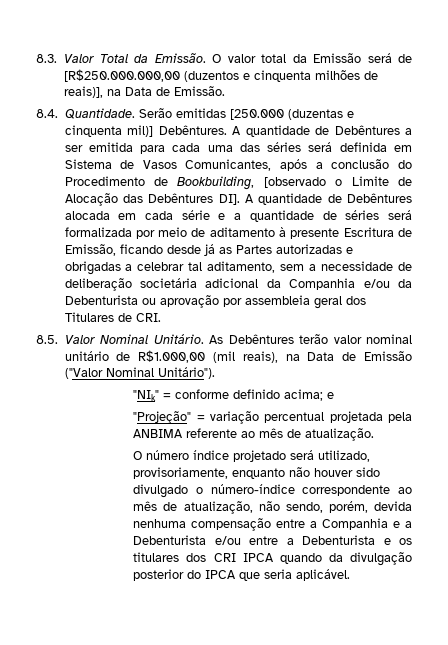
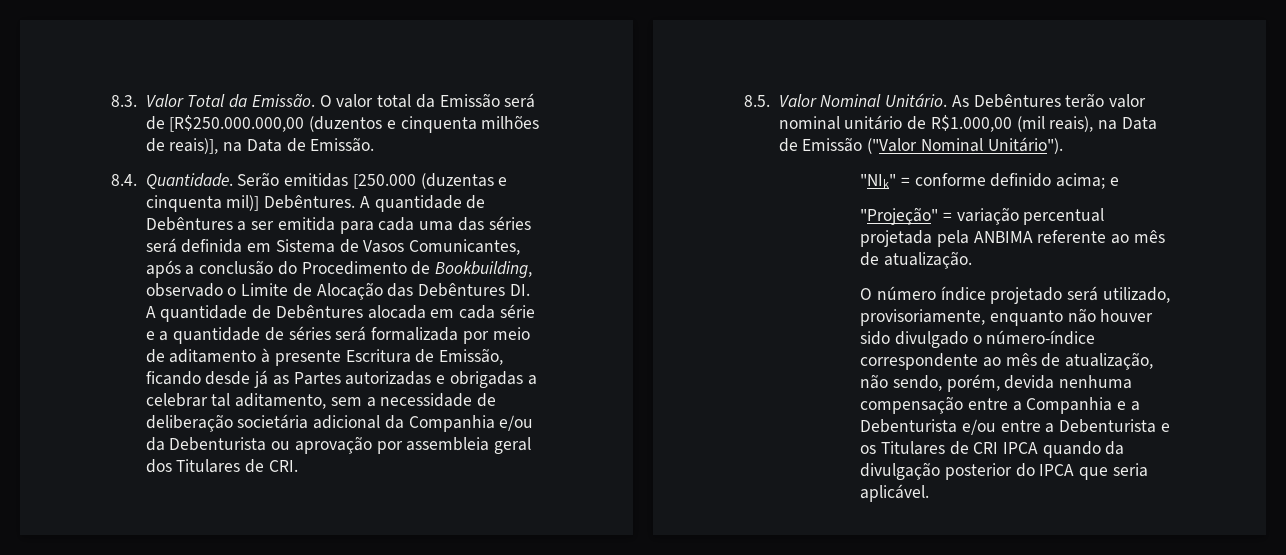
- A quantidade de Debêntures a ser emitida para cada uma das séries será definida em Sistema de Vasos Comunicantes, após a conclusão do Procedimento de Bookbuilding, [observado o Limite de Alocação das Debêntures DI]. A quantidade de Debêntures alocada em cada série e a quantidade de séries será formalizada por meio de aditamento à presente Escritura de Emissão, ficando desde já as Partes autorizadas e obrigadas a celebrar tal aditamento, sem a necessidade de deliberação societária adicional da Companhia e/ou da Debenturista ou aprovação por assembleia geral dos Titulares de CRI.
+ A quantidade de Debêntures a ser emitida para cada uma das séries será definida em Sistema de Vasos Comunicantes, após a conclusão do Procedimento de Bookbuilding, observado o Limite de Alocação das Debêntures DI. A quantidade de Debêntures alocada em cada série e a quantidade de séries será formalizada por meio de aditamento à presente Escritura de Emissão, ficando desde já as Partes autorizadas e obrigadas a celebrar tal aditamento, sem a necessidade de deliberação societária adicional da Companhia e/ou da Debenturista ou aprovação por assembleia geral dos Titulares de CRI.
- O número índice projetado será utilizado, provisoriamente, enquanto não houver sido divulgado o número-índice correspondente ao mês de atualização, não sendo, porém, devida nenhuma compensação entre a Companhia e a Debenturista e/ou entre a Debenturista e os titulares dos CRI IPCA quando da divulgação posterior do IPCA que seria aplicável.
+ O número índice projetado será utilizado, provisoriamente, enquanto não houver sido divulgado o número-índice correspondente ao mês de atualização, não sendo, porém, devida nenhuma compensação entre a Companhia e a Debenturista e/ou entre a Debenturista e os Titulares de CRI IPCA quando da divulgação posterior do IPCA que seria aplicável.

